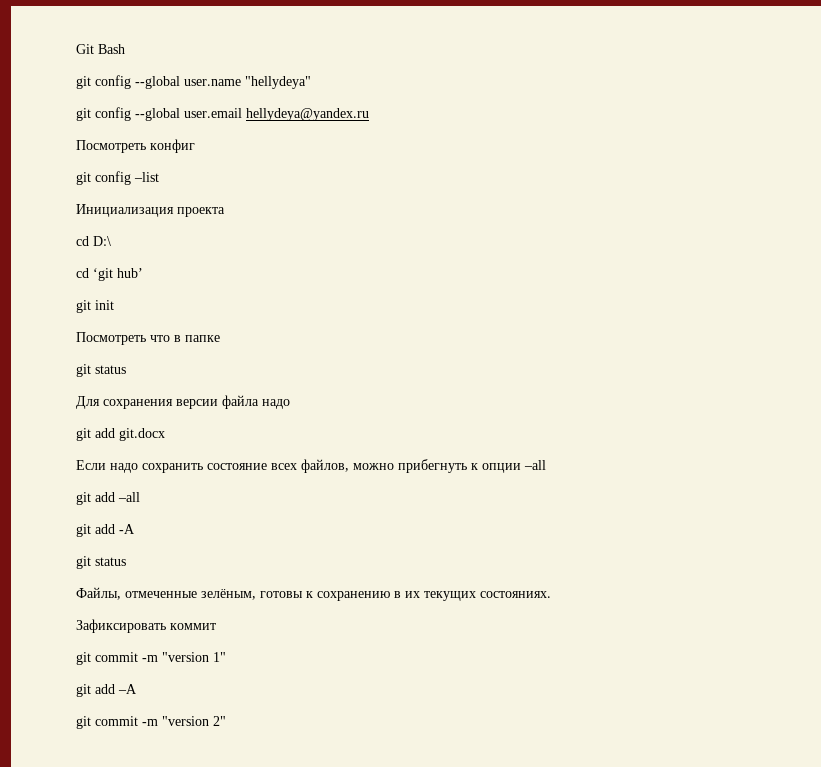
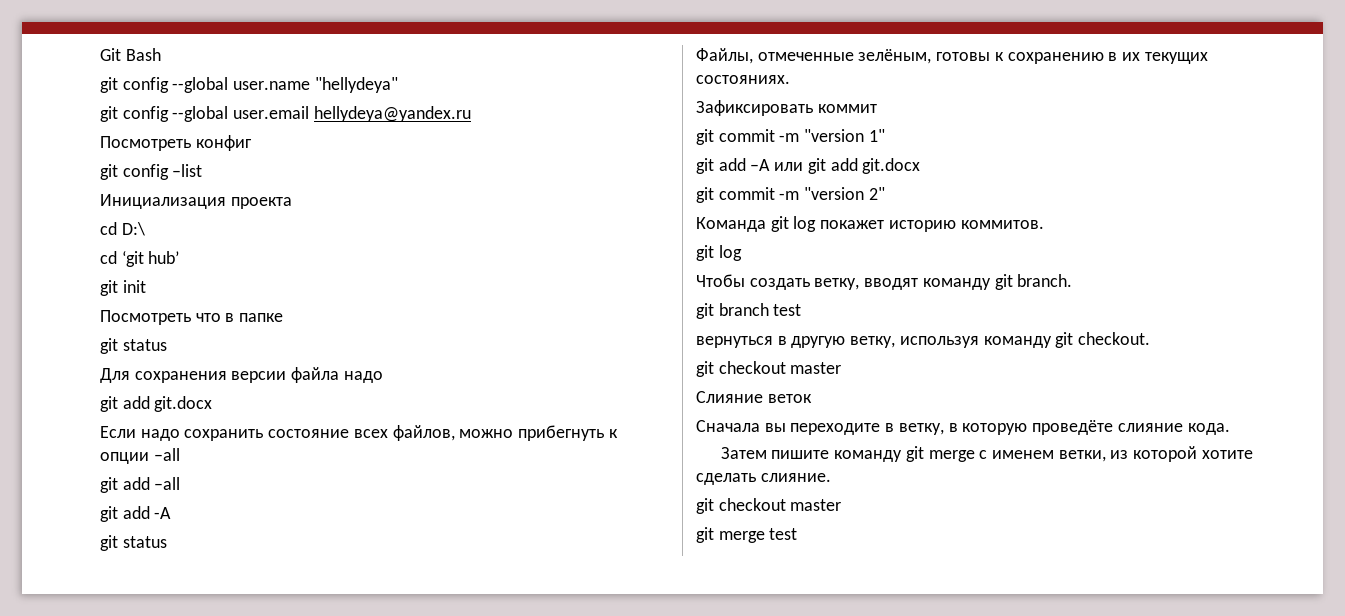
  git commit -m "version 1"
- git add –A
+ git add –A или git add git.docx
+ Команда git log покажет историю коммитов.
+ git log
+ Чтобы создать ветку, вводят команду git branch.
+ git branch test
+ вернуться в другую ветку, используя команду git checkout.
+ git checkout master
+ Слияние веток
+ Сначала вы переходите в ветку, в которую проведёте слияние кода.
+ Затем пишите команду git merge с именем ветки, из которой хотите сделать слияние.
+ git checkout master
+ git merge test

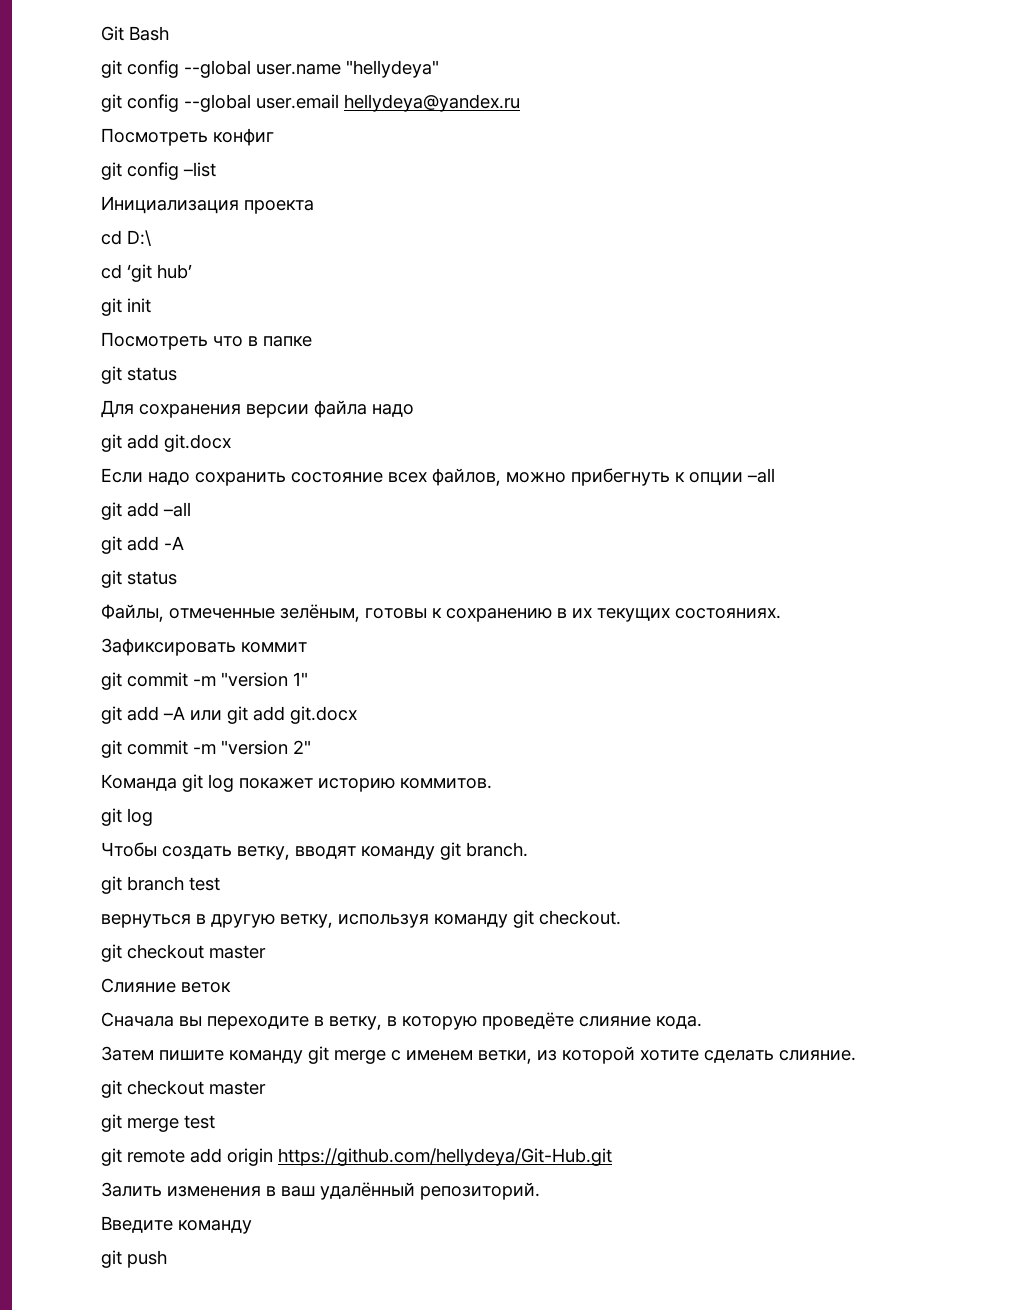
+ git remote add origin https://github.com/hellydeya/Git-Hub.git
+ Залить изменения в ваш удалённый репозиторий.
+ Введите команду
+ git push

